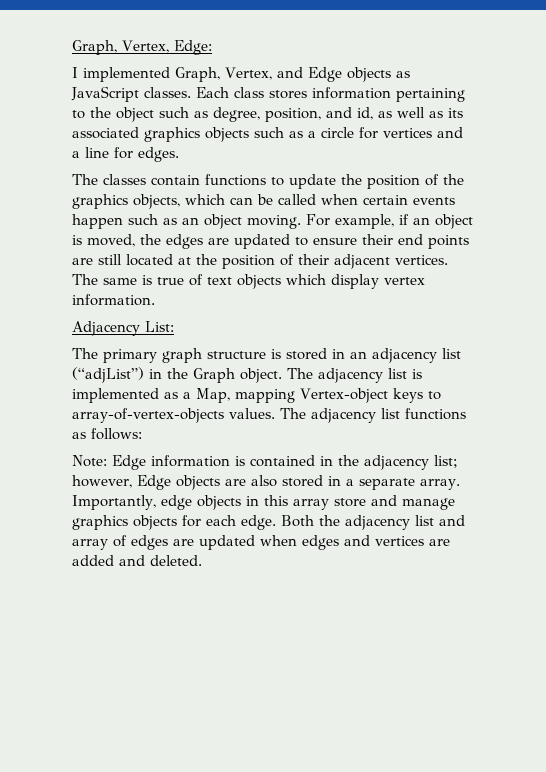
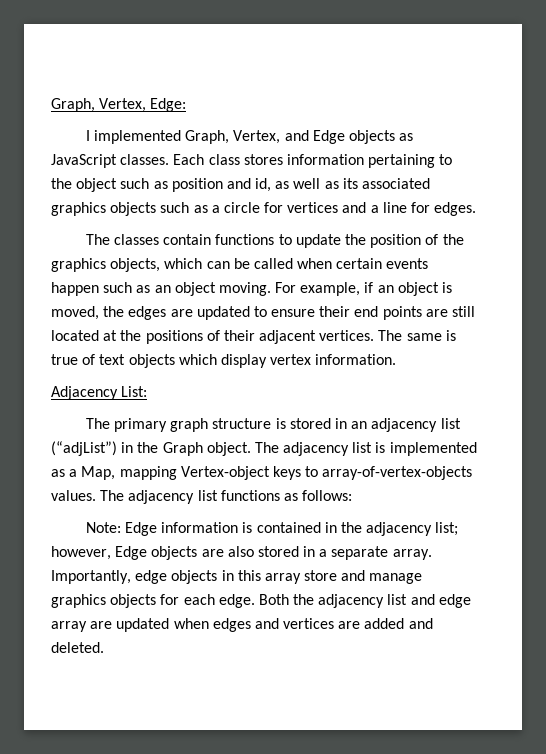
- Each class stores information pertaining to the object such as degree, position, and id, as well as its associated graphics objects such as a circle for vertices and a line for edges.
+ Each class stores information pertaining to the object such as position and id, as well as its associated graphics objects such as a circle for vertices and a line for edges.
- For example, if an object is moved, the edges are updated to ensure their end points are still located at the position of their adjacent vertices.
+ For example, if an object is moved, the edges are updated to ensure their end points are still located at the positions of their adjacent vertices.
- Both the adjacency list and array of edges are updated when edges and vertices are added and deleted.
+ Both the adjacency list and edge array are updated when edges and vertices are added and deleted.

